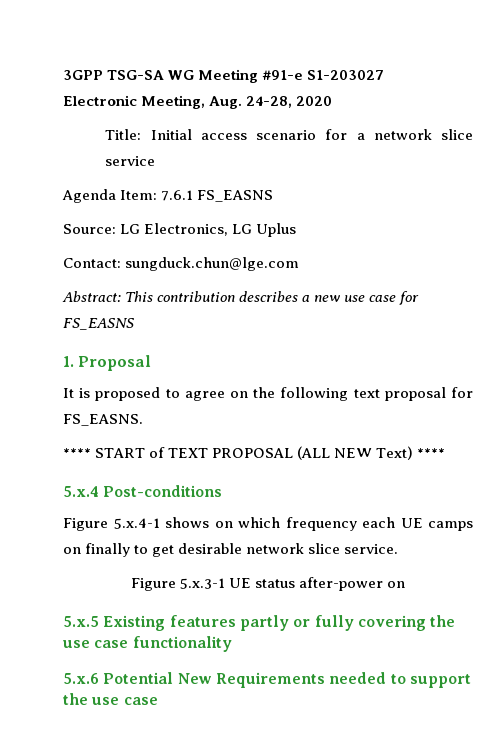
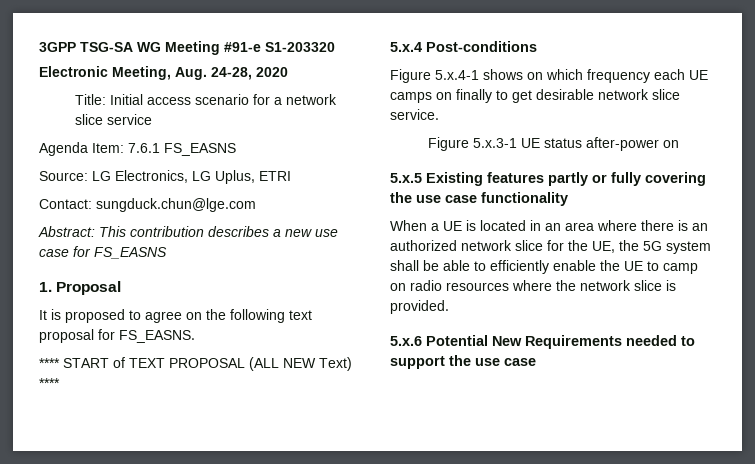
- 3GPP TSG-SA WG Meeting #91-e S1-203027
+ 3GPP TSG-SA WG Meeting #91-e S1-203320
- Source: LG Electronics, LG Uplus
+ Source: LG Electronics, LG Uplus, ETRI
+ When a UE is located in an area where there is an authorized network slice for the UE, the 5G system shall be able to efficiently enable the UE to camp on radio resources where the network slice is provided.

